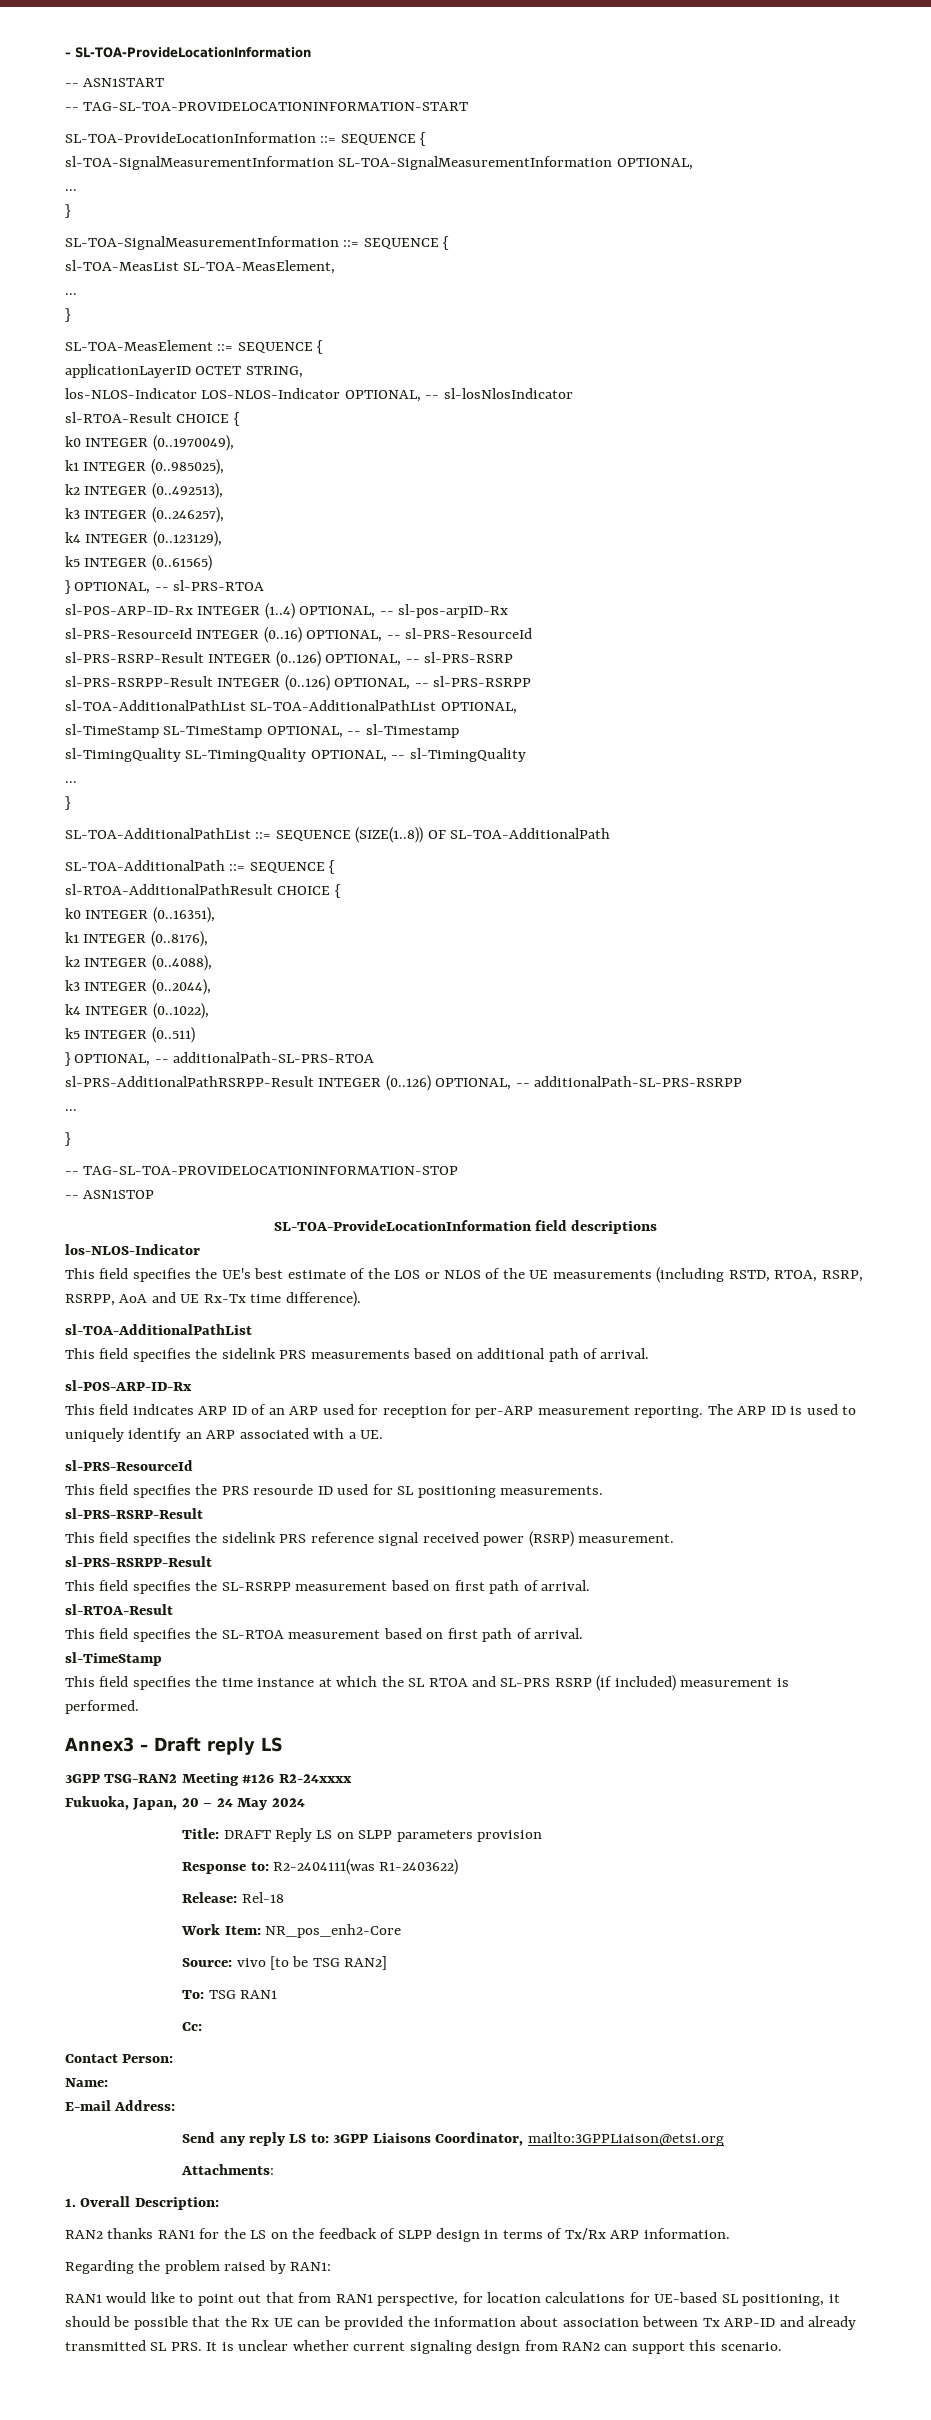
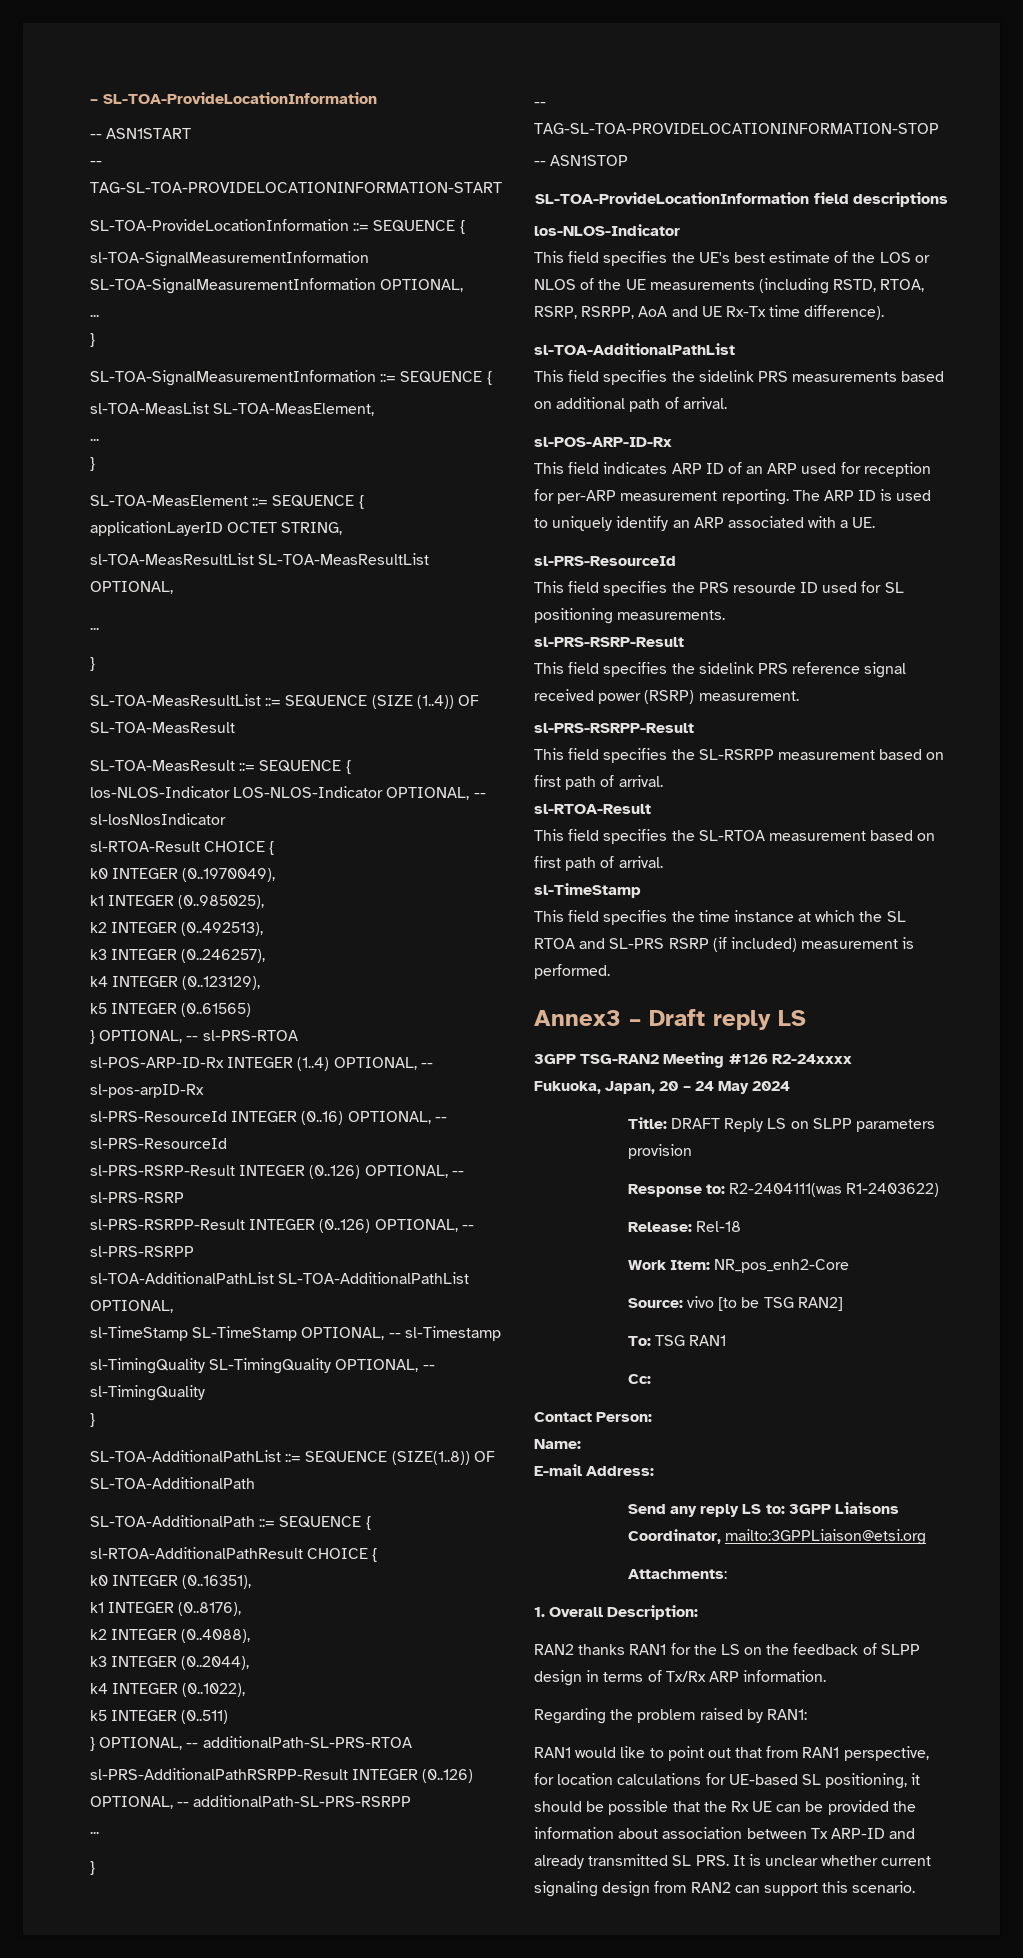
+ sl-TOA-MeasResultList SL-TOA-MeasResultList OPTIONAL,
+ ...
+ }
+ SL-TOA-MeasResultList ::= SEQUENCE (SIZE (1..4)) OF SL-TOA-MeasResult
+ SL-TOA-MeasResult ::= SEQUENCE {
  sl-TimingQuality SL-TimingQuality OPTIONAL, -- sl-TimingQuality
- ...

